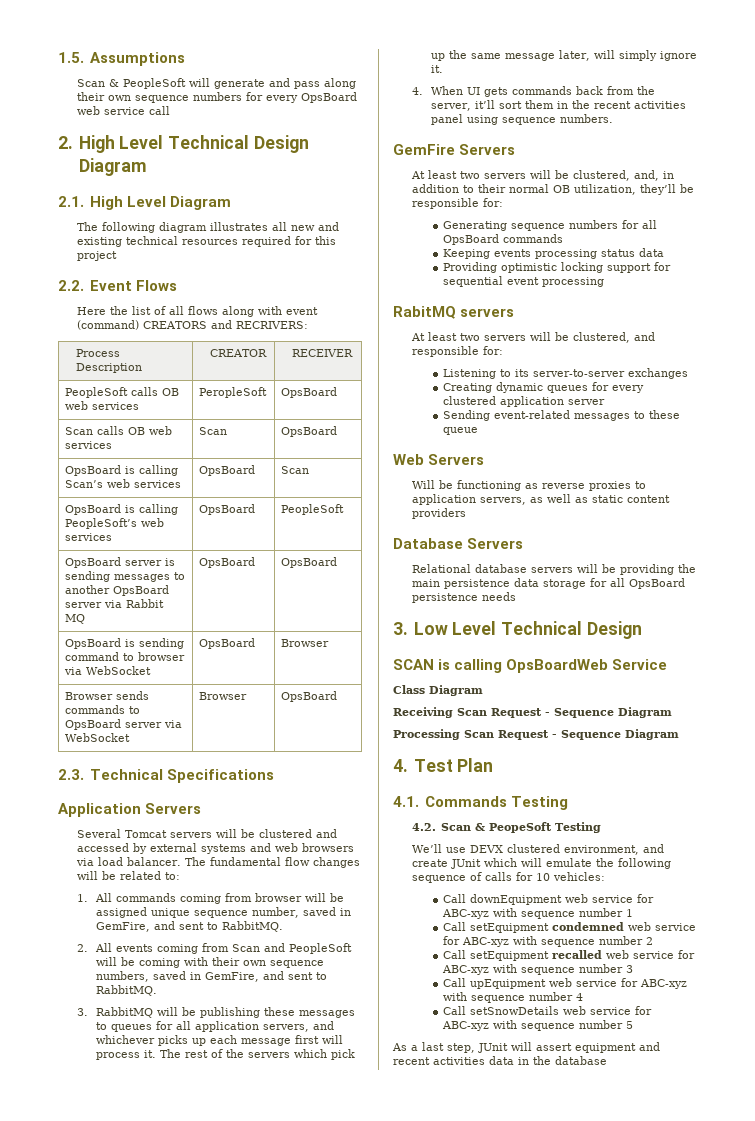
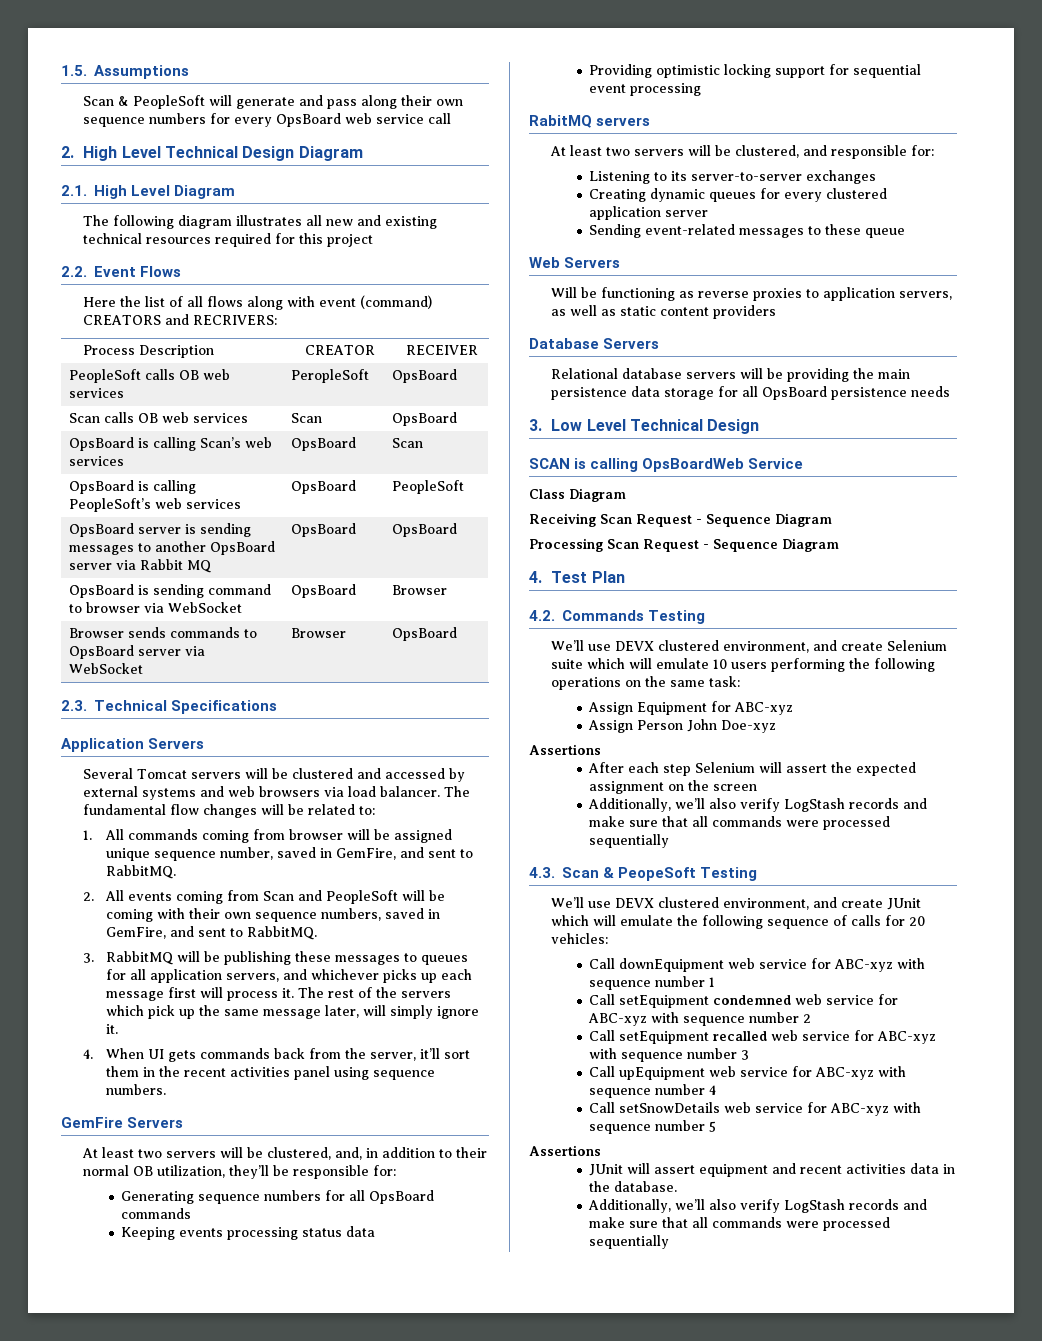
- 4.1. Commands Testing
+ 4.2. Commands Testing
- 4.2. Scan & PeopeSoft Testing
+ We’ll use DEVX clustered environment, and create Selenium suite which will emulate 10 users performing the following operations on the same task:
+ Assign Equipment for ABC-xyz
+ Assign Person John Doe-xyz
+ Assertions
+ After each step Selenium will assert the expected assignment on the screen
+ Additionally, we’ll also verify LogStash records and make sure that all commands were processed sequentially
+ 4.3. Scan & PeopeSoft Testing
- We’ll use DEVX clustered environment, and create JUnit which will emulate the following sequence of calls for 10 vehicles:
+ We’ll use DEVX clustered environment, and create JUnit which will emulate the following sequence of calls for 20 vehicles:
  Call setSnowDetails web service for ABC-xyz with sequence number 5
- As a last step, JUnit will assert equipment and recent activities data in the database
+ Assertions
+ JUnit will assert equipment and recent activities data in the database.
+ Additionally, we’ll also verify LogStash records and make sure that all commands were processed sequentially

